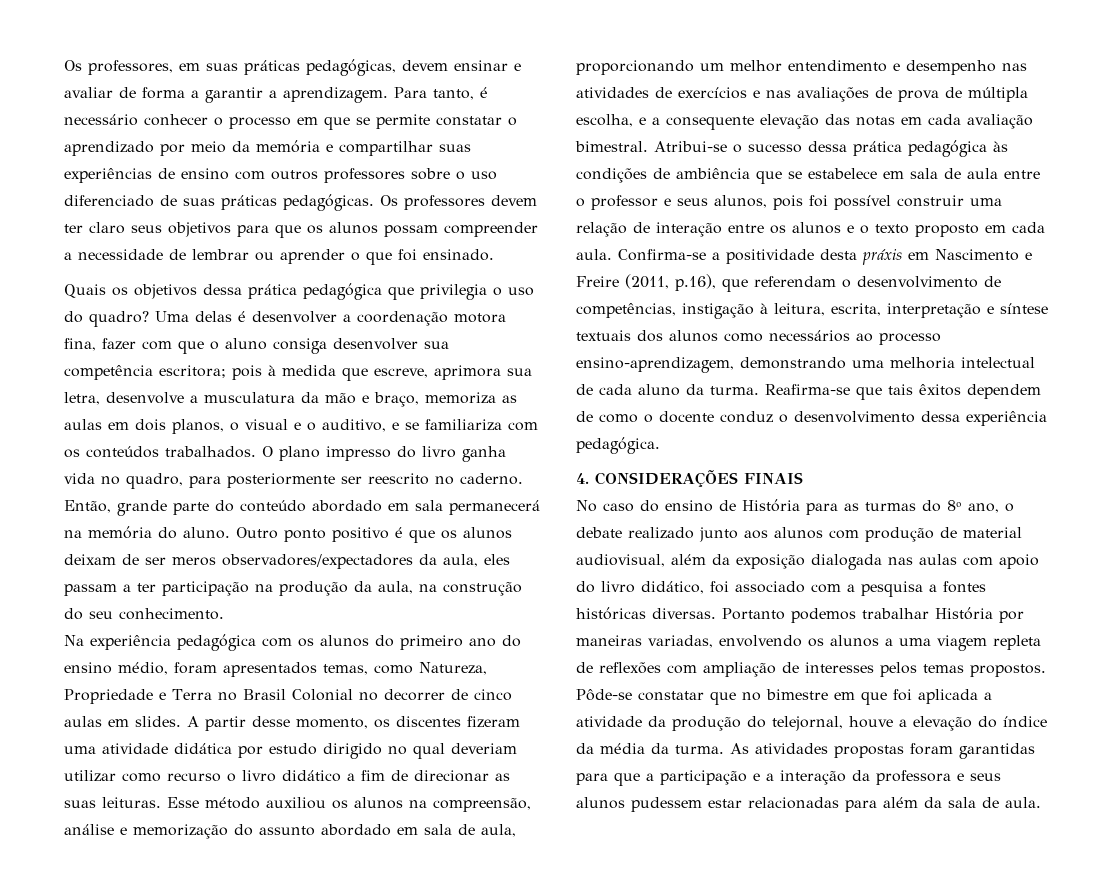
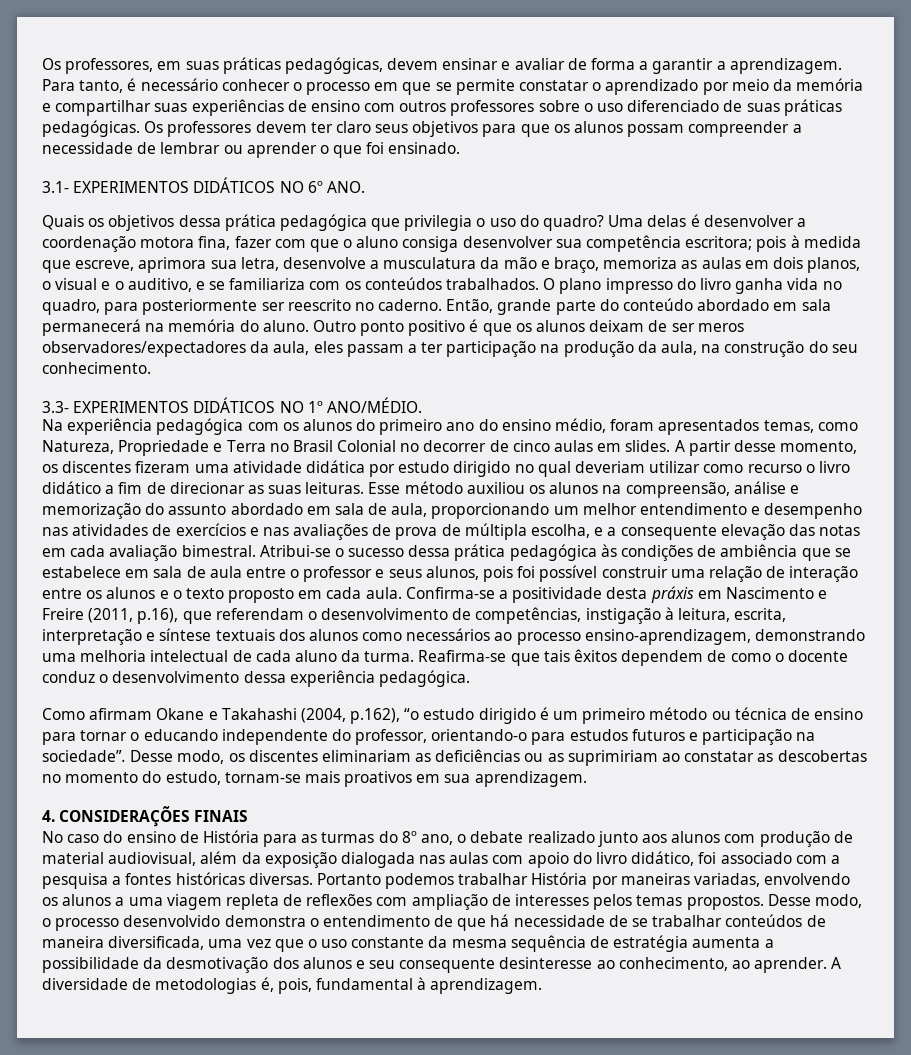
+ 3.1- EXPERIMENTOS DIDÁTICOS NO 6º ANO.
+ 3.3- EXPERIMENTOS DIDÁTICOS NO 1º ANO/MÉDIO.
+ Como afirmam Okane e Takahashi (2004, p.162), “o estudo dirigido é um primeiro método ou técnica de ensino para tornar o educando independente do professor, orientando-o para estudos futuros e participação na sociedade”. Desse modo, os discentes eliminariam as deficiências ou as suprimiriam ao constatar as descobertas no momento do estudo, tornam-se mais proativos em sua aprendizagem.
- Pôde-se constatar que no bimestre em que foi aplicada a atividade da produção do telejornal, houve a elevação do índice da média da turma. As atividades propostas foram garantidas para que a participação e a interação da professora e seus alunos pudessem estar relacionadas para além da sala de aula.
+ Desse modo, o processo desenvolvido demonstra o entendimento de que há necessidade de se trabalhar conteúdos de maneira diversificada, uma vez que o uso constante da mesma sequência de estratégia aumenta a possibilidade da desmotivação dos alunos e seu consequente desinteresse ao conhecimento, ao aprender. A diversidade de metodologias é, pois, fundamental à aprendizagem.

